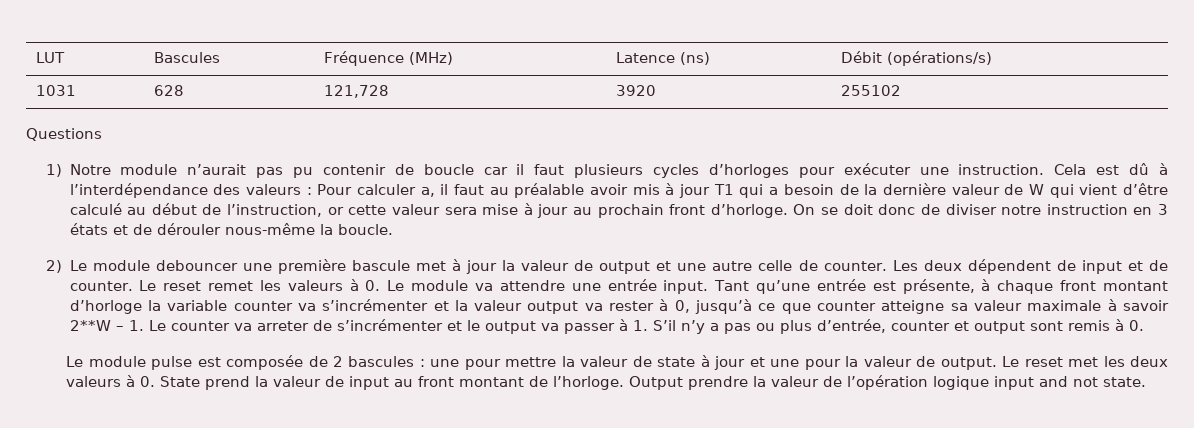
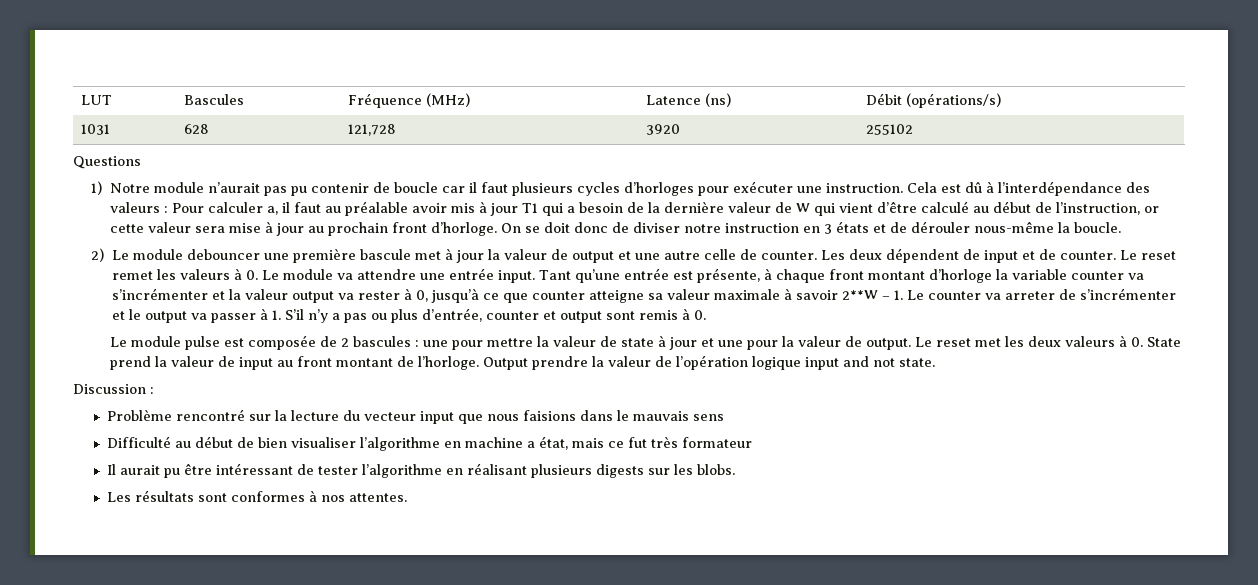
+ Discussion :
+ Problème rencontré sur la lecture du vecteur input que nous faisions dans le mauvais sens
+ Difficulté au début de bien visualiser l’algorithme en machine a état, mais ce fut très formateur
+ Il aurait pu être intéressant de tester l’algorithme en réalisant plusieurs digests sur les blobs.
+ Les résultats sont conformes à nos attentes.

